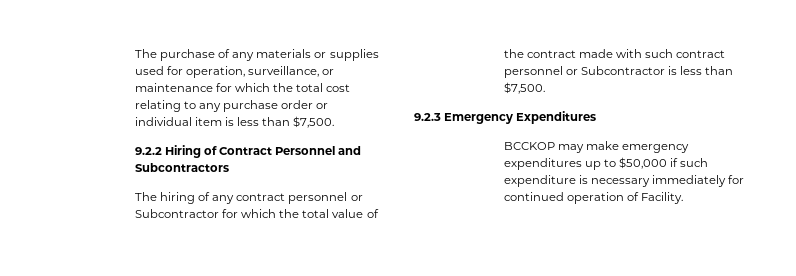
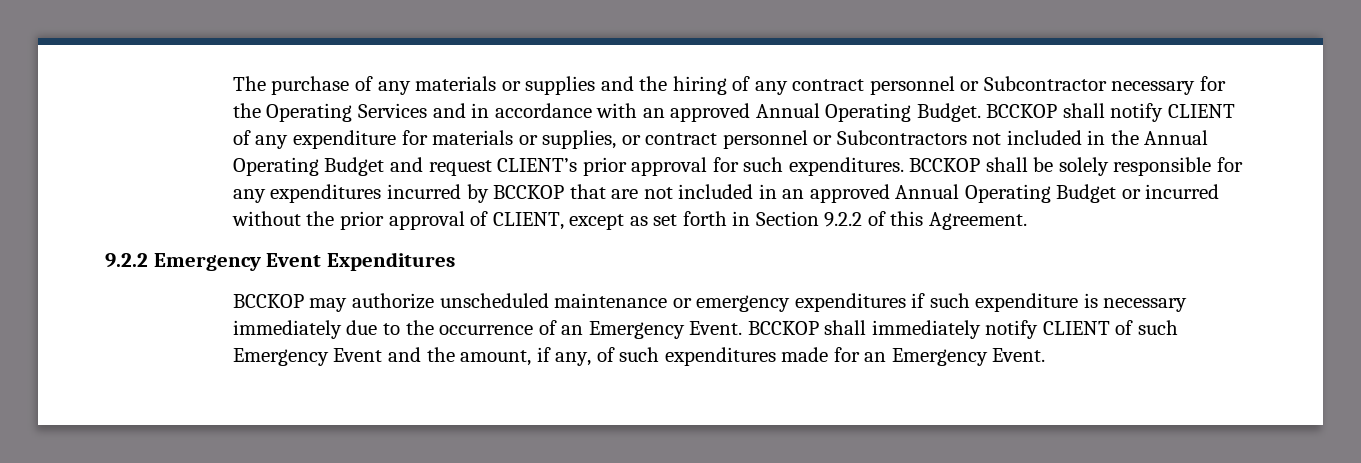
- The purchase of any materials or supplies used for operation, surveillance, or maintenance for which the total cost relating to any purchase order or individual item is less than $7,500.
- 9.2.2 Hiring of Contract Personnel and Subcontractors
- The hiring of any contract personnel or Subcontractor for which the total value of the contract made with such contract personnel or Subcontractor is less than $7,500.
- 9.2.3 Emergency Expenditures
- BCCKOP may make emergency expenditures up to $50,000 if such expenditure is necessary immediately for continued operation of Facility.
+ The purchase of any materials or supplies and the hiring of any contract personnel or Subcontractor necessary for the Operating Services and in accordance with an approved Annual Operating Budget. BCCKOP shall notify CLIENT of any expenditure for materials or supplies, or contract personnel or Subcontractors not included in the Annual Operating Budget and request CLIENT’s prior approval for such expenditures. BCCKOP shall be solely responsible for any expenditures incurred by BCCKOP that are not included in an approved Annual Operating Budget or incurred without the prior approval of CLIENT, except as set forth in Section 9.2.2 of this Agreement.
+ 9.2.2 Emergency Event Expenditures
+ BCCKOP may authorize unscheduled maintenance or emergency expenditures if such expenditure is necessary immediately due to the occurrence of an Emergency Event. BCCKOP shall immediately notify CLIENT of such Emergency Event and the amount, if any, of such expenditures made for an Emergency Event.

